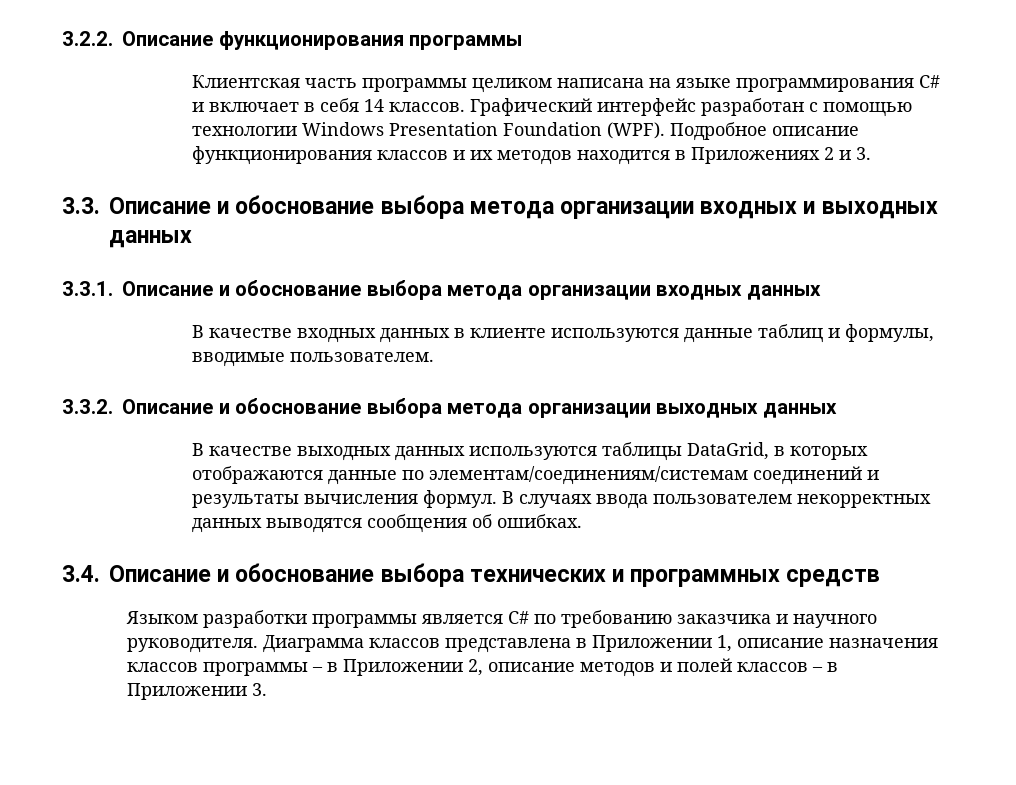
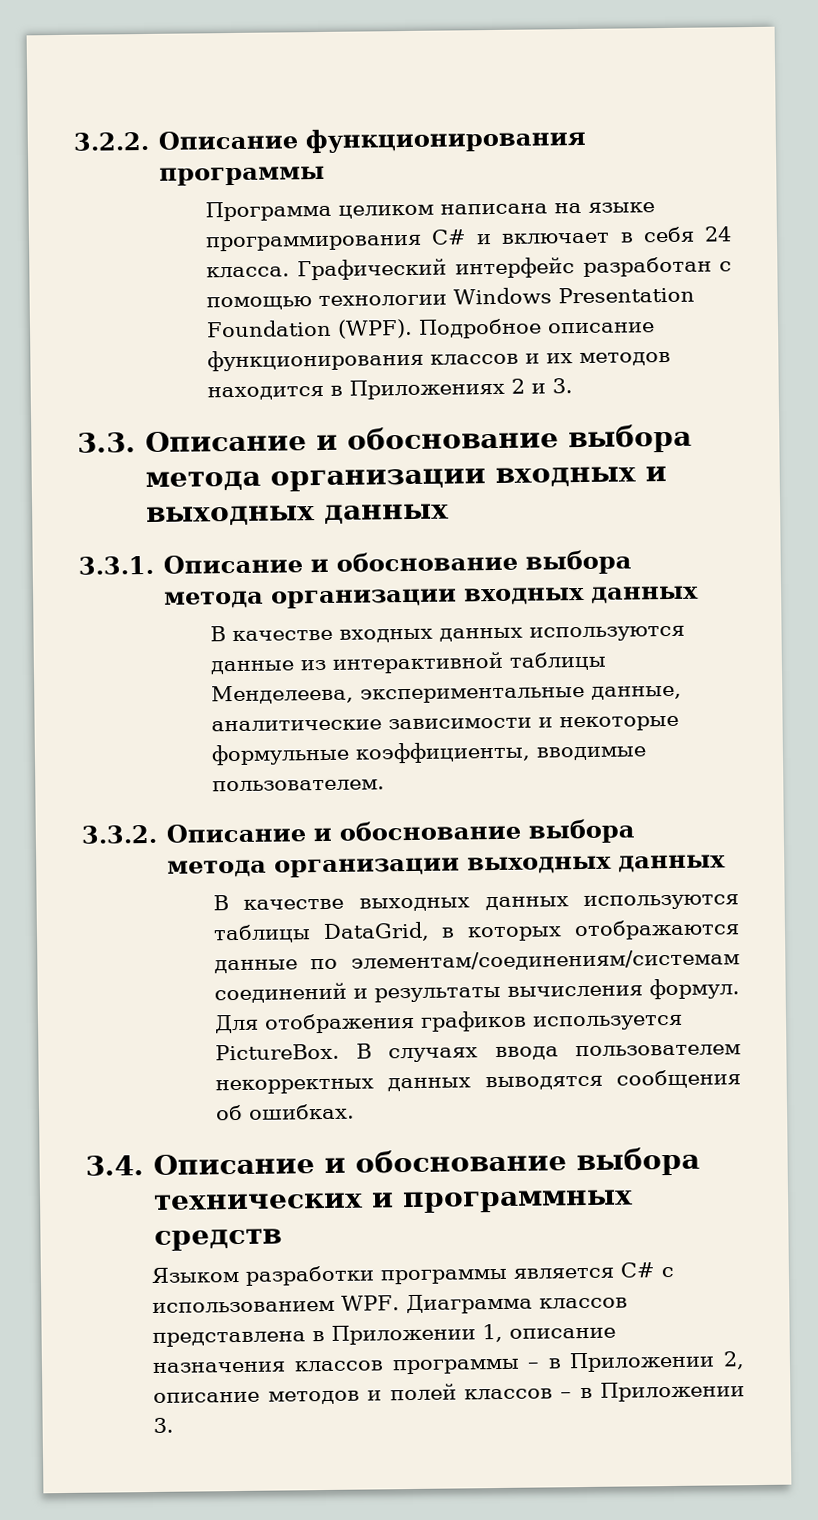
- Клиентская часть программы целиком написана на языке программирования C# и включает в себя 14 классов.
+ Программа целиком написана на языке программирования C# и включает в себя 24 класса.
- В качестве входных данных в клиенте используются данные таблиц и формулы, вводимые пользователем.
+ В качестве входных данных используются данные из интерактивной таблицы Менделеева, экспериментальные данные, аналитические зависимости и некоторые формульные коэффициенты, вводимые пользователем.
+ Для отображения графиков используется PictureBox.
- Языком разработки программы является C# по требованию заказчика и научного руководителя. Диаграмма классов представлена в Приложении 1, описание назначения классов программы – в Приложении 2, описание методов и полей классов – в Приложении 3.
+ Языком разработки программы является C# с использованием WPF. Диаграмма классов представлена в Приложении 1, описание назначения классов программы – в Приложении 2, описание методов и полей классов – в Приложении 3.

